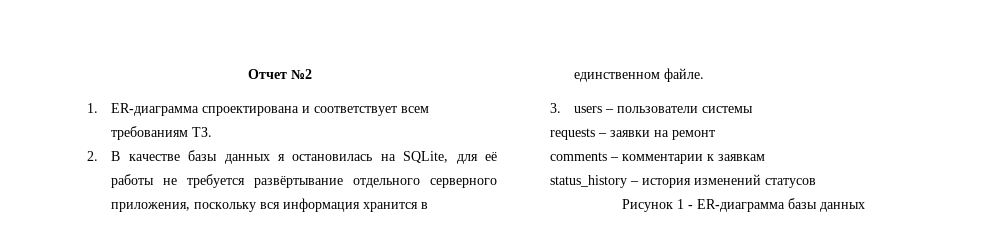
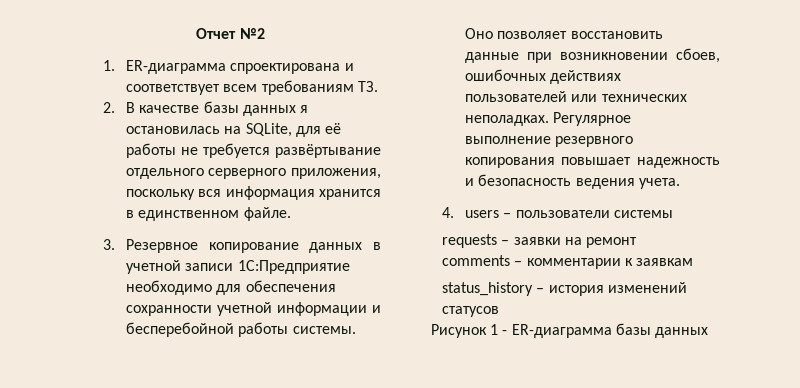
- 3. users – пользователи системы
+ 3. Резервное копирование данных в учетной записи 1С:Предприятие необходимо для обеспечения сохранности учетной информации и бесперебойной работы системы. Оно позволяет восстановить данные при возникновении сбоев, ошибочных действиях пользователей или технических неполадках. Регулярное выполнение резервного копирования повышает надежность и безопасность ведения учета.
+ 4. users – пользователи системы

